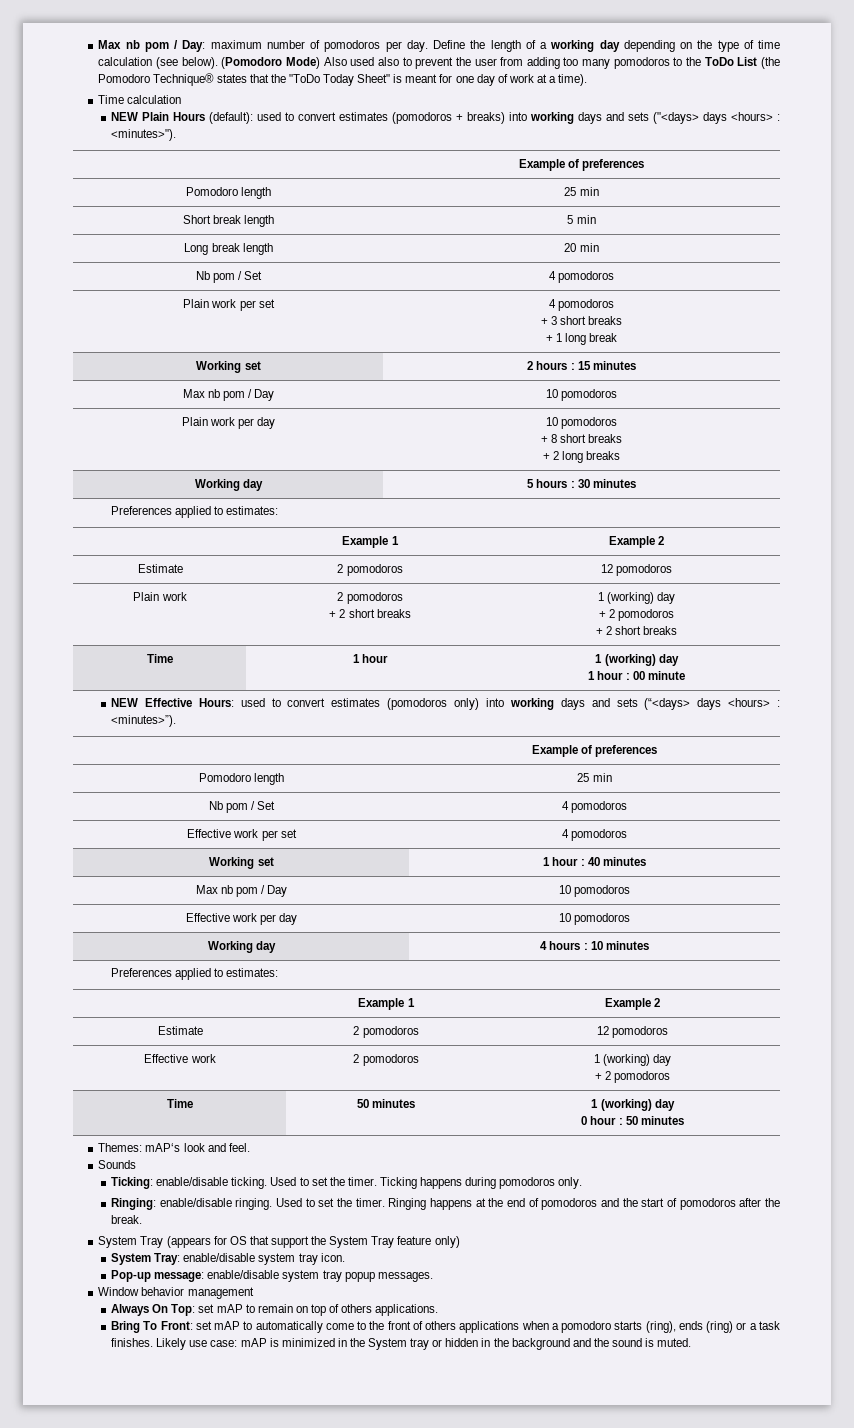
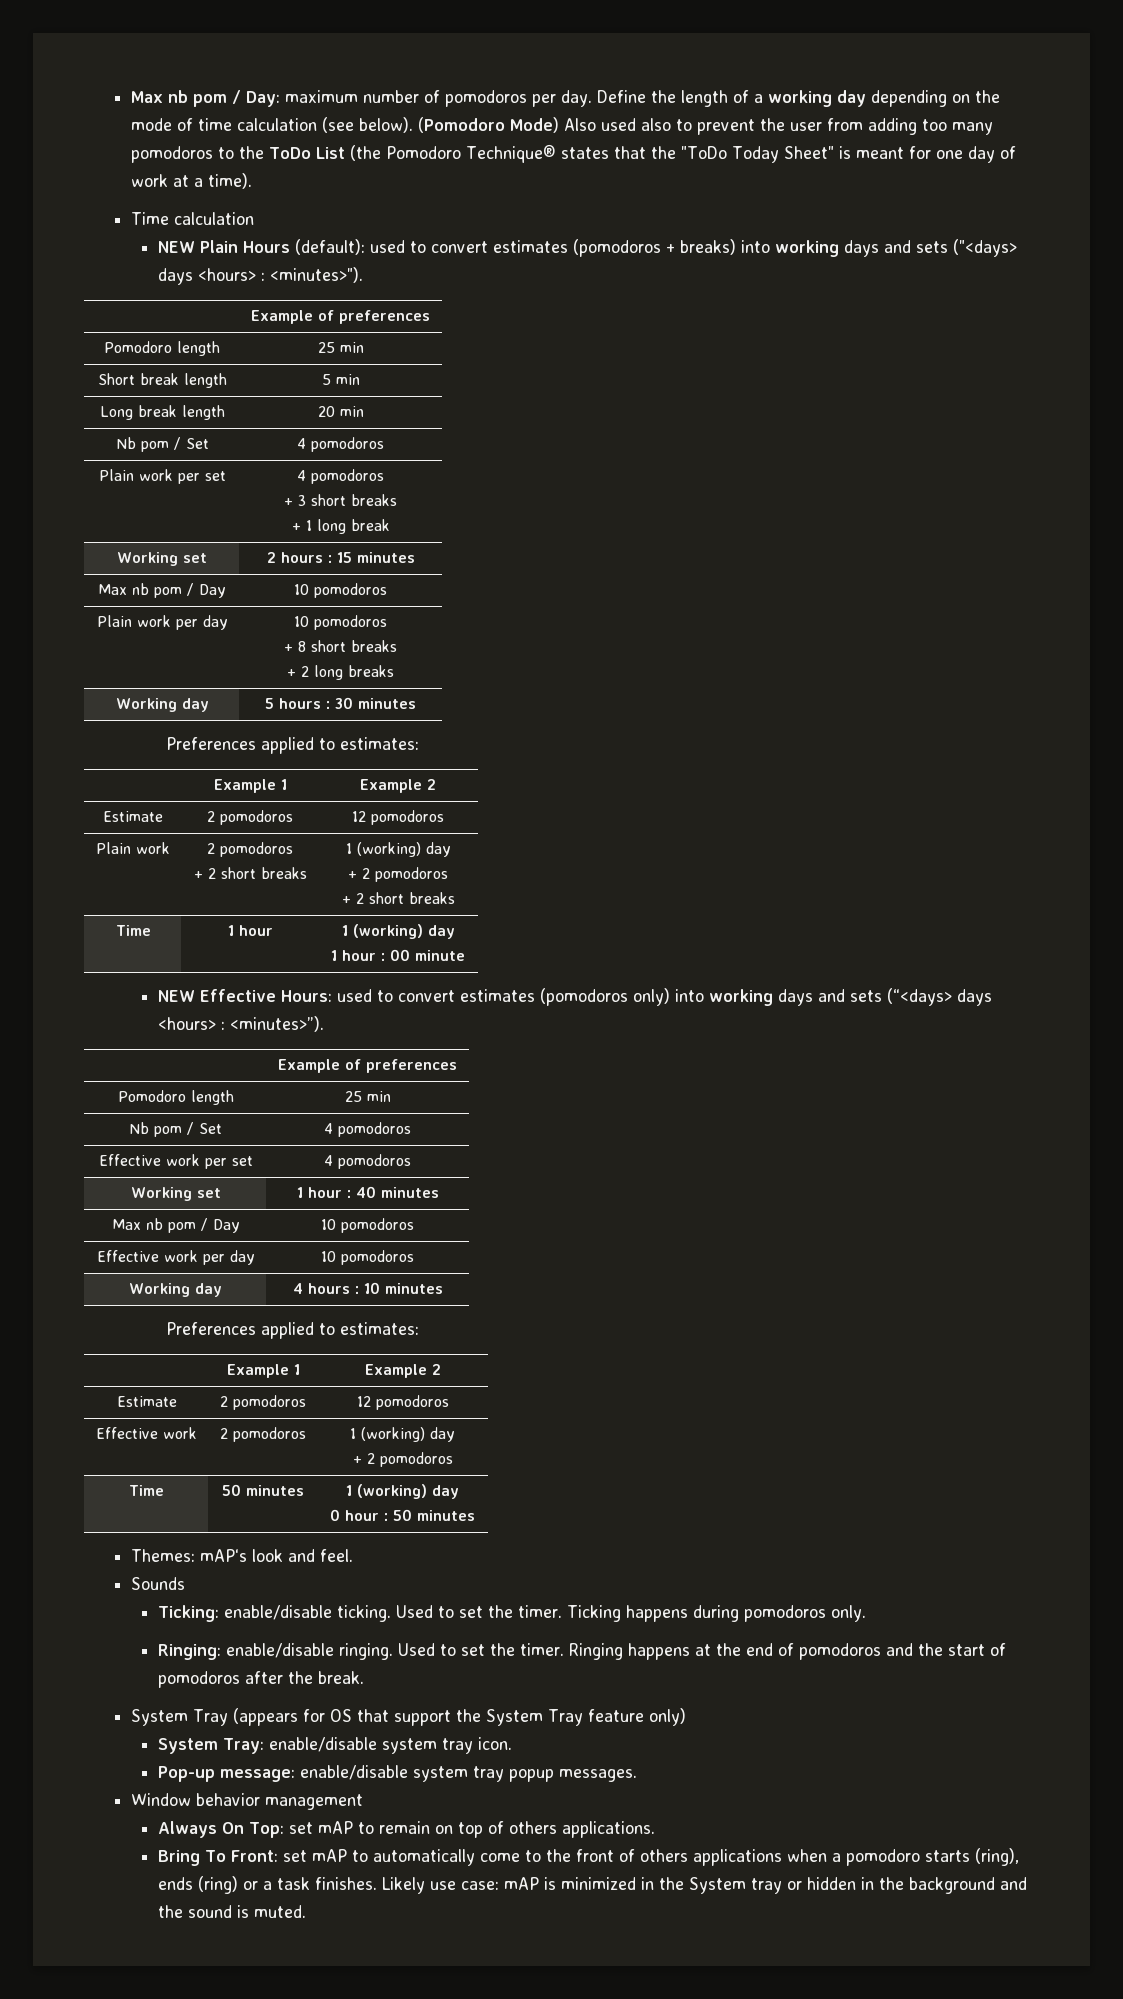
- Define the length of a working day depending on the type of time calculation (see below).
+ Define the length of a working day depending on the mode of time calculation (see below).

